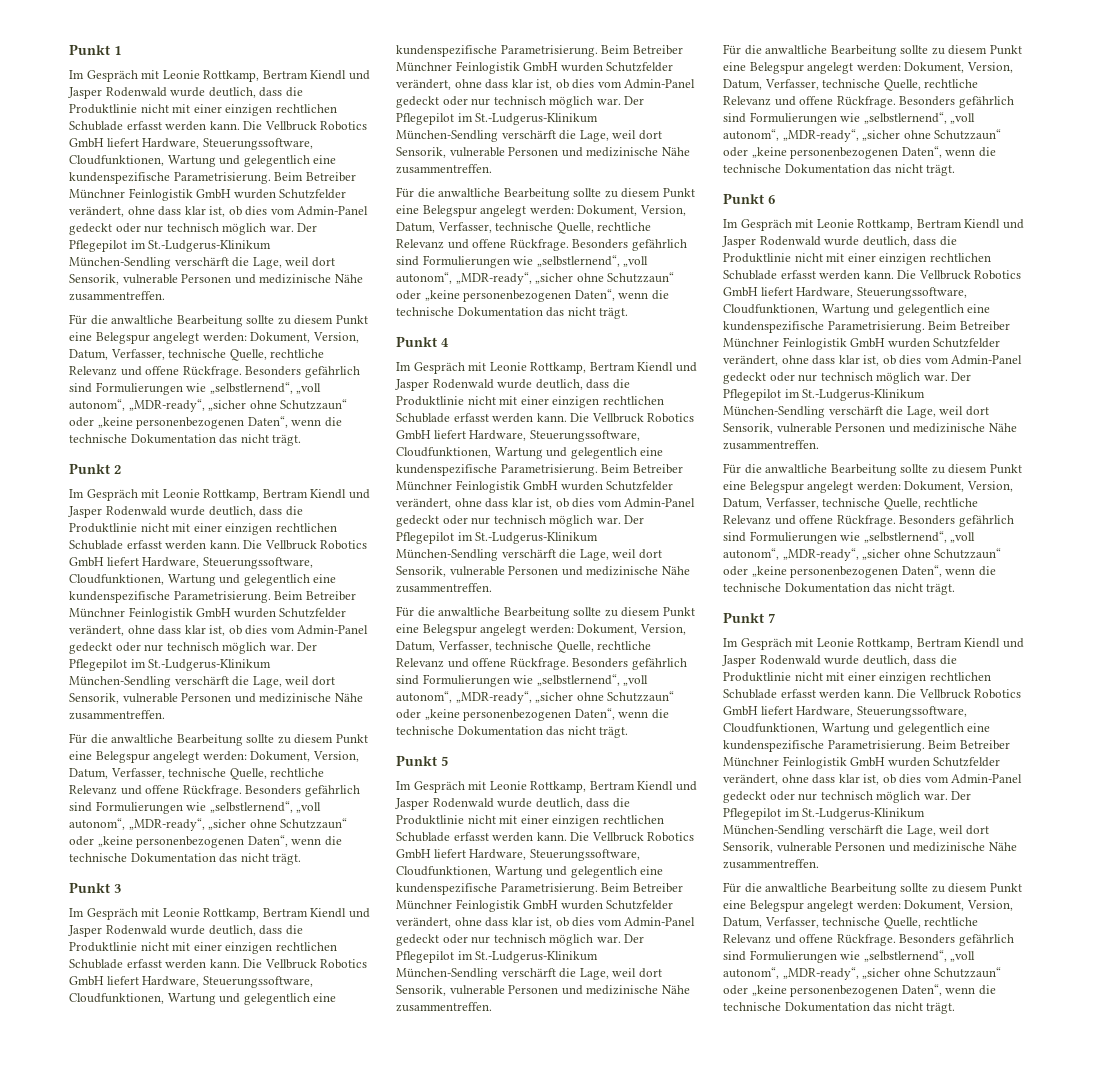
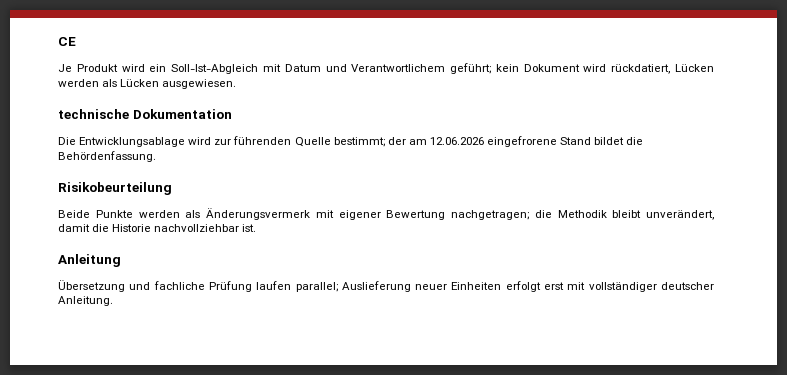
- Punkt 1
- Im Gespräch mit Leonie Rottkamp, Bertram Kiendl und Jasper Rodenwald wurde deutlich, dass die Produktlinie nicht mit einer einzigen rechtlichen Schublade erfasst werden kann. Die Vellbruck Robotics GmbH liefert Hardware, Steuerungssoftware, Cloudfunktionen, Wartung und gelegentlich eine kundenspezifische Parametrisierung. Beim Betreiber Münchner Feinlogistik GmbH wurden Schutzfelder verändert, ohne dass klar ist, ob dies vom Admin-Panel gedeckt oder nur technisch möglich war. Der Pflegepilot im St.-Ludgerus-Klinikum München-Sendling verschärft die Lage, weil dort Sensorik, vulnerable Personen und medizinische Nähe zusammentreffen.
- Für die anwaltliche Bearbeitung sollte zu diesem Punkt eine Belegspur angelegt werden: Dokument, Version, Datum, Verfasser, technische Quelle, rechtliche Relevanz und offene Rückfrage. Besonders gefährlich sind Formulierungen wie „selbstlernend“, „voll autonom“, „MDR-ready“, „sicher ohne Schutzzaun“ oder „keine personenbezogenen Daten“, wenn die technische Dokumentation das nicht trägt.
- Punkt 2
- Im Gespräch mit Leonie Rottkamp, Bertram Kiendl und Jasper Rodenwald wurde deutlich, dass die Produktlinie nicht mit einer einzigen rechtlichen Schublade erfasst werden kann. Die Vellbruck Robotics GmbH liefert Hardware, Steuerungssoftware, Cloudfunktionen, Wartung und gelegentlich eine kundenspezifische Parametrisierung. Beim Betreiber Münchner Feinlogistik GmbH wurden Schutzfelder verändert, ohne dass klar ist, ob dies vom Admin-Panel gedeckt oder nur technisch möglich war. Der Pflegepilot im St.-Ludgerus-Klinikum München-Sendling verschärft die Lage, weil dort Sensorik, vulnerable Personen und medizinische Nähe zusammentreffen.
- Für die anwaltliche Bearbeitung sollte zu diesem Punkt eine Belegspur angelegt werden: Dokument, Version, Datum, Verfasser, technische Quelle, rechtliche Relevanz und offene Rückfrage. Besonders gefährlich sind Formulierungen wie „selbstlernend“, „voll autonom“, „MDR-ready“, „sicher ohne Schutzzaun“ oder „keine personenbezogenen Daten“, wenn die technische Dokumentation das nicht trägt.
- Punkt 3
- Im Gespräch mit Leonie Rottkamp, Bertram Kiendl und Jasper Rodenwald wurde deutlich, dass die Produktlinie nicht mit einer einzigen rechtlichen Schublade erfasst werden kann. Die Vellbruck Robotics GmbH liefert Hardware, Steuerungssoftware, Cloudfunktionen, Wartung und gelegentlich eine kundenspezifische Parametrisierung. Beim Betreiber Münchner Feinlogistik GmbH wurden Schutzfelder verändert, ohne dass klar ist, ob dies vom Admin-Panel gedeckt oder nur technisch möglich war. Der Pflegepilot im St.-Ludgerus-Klinikum München-Sendling verschärft die Lage, weil dort Sensorik, vulnerable Personen und medizinische Nähe zusammentreffen.
- Für die anwaltliche Bearbeitung sollte zu diesem Punkt eine Belegspur angelegt werden: Dokument, Version, Datum, Verfasser, technische Quelle, rechtliche Relevanz und offene Rückfrage. Besonders gefährlich sind Formulierungen wie „selbstlernend“, „voll autonom“, „MDR-ready“, „sicher ohne Schutzzaun“ oder „keine personenbezogenen Daten“, wenn die technische Dokumentation das nicht trägt.
- Punkt 4
- Im Gespräch mit Leonie Rottkamp, Bertram Kiendl und Jasper Rodenwald wurde deutlich, dass die Produktlinie nicht mit einer einzigen rechtlichen Schublade erfasst werden kann. Die Vellbruck Robotics GmbH liefert Hardware, Steuerungssoftware, Cloudfunktionen, Wartung und gelegentlich eine kundenspezifische Parametrisierung. Beim Betreiber Münchner Feinlogistik GmbH wurden Schutzfelder verändert, ohne dass klar ist, ob dies vom Admin-Panel gedeckt oder nur technisch möglich war. Der Pflegepilot im St.-Ludgerus-Klinikum München-Sendling verschärft die Lage, weil dort Sensorik, vulnerable Personen und medizinische Nähe zusammentreffen.
- Für die anwaltliche Bearbeitung sollte zu diesem Punkt eine Belegspur angelegt werden: Dokument, Version, Datum, Verfasser, technische Quelle, rechtliche Relevanz und offene Rückfrage. Besonders gefährlich sind Formulierungen wie „selbstlernend“, „voll autonom“, „MDR-ready“, „sicher ohne Schutzzaun“ oder „keine personenbezogenen Daten“, wenn die technische Dokumentation das nicht trägt.
- Punkt 5
- Im Gespräch mit Leonie Rottkamp, Bertram Kiendl und Jasper Rodenwald wurde deutlich, dass die Produktlinie nicht mit einer einzigen rechtlichen Schublade erfasst werden kann. Die Vellbruck Robotics GmbH liefert Hardware, Steuerungssoftware, Cloudfunktionen, Wartung und gelegentlich eine kundenspezifische Parametrisierung. Beim Betreiber Münchner Feinlogistik GmbH wurden Schutzfelder verändert, ohne dass klar ist, ob dies vom Admin-Panel gedeckt oder nur technisch möglich war. Der Pflegepilot im St.-Ludgerus-Klinikum München-Sendling verschärft die Lage, weil dort Sensorik, vulnerable Personen und medizinische Nähe zusammentreffen.
- Für die anwaltliche Bearbeitung sollte zu diesem Punkt eine Belegspur angelegt werden: Dokument, Version, Datum, Verfasser, technische Quelle, rechtliche Relevanz und offene Rückfrage. Besonders gefährlich sind Formulierungen wie „selbstlernend“, „voll autonom“, „MDR-ready“, „sicher ohne Schutzzaun“ oder „keine personenbezogenen Daten“, wenn die technische Dokumentation das nicht trägt.
- Punkt 6
- Im Gespräch mit Leonie Rottkamp, Bertram Kiendl und Jasper Rodenwald wurde deutlich, dass die Produktlinie nicht mit einer einzigen rechtlichen Schublade erfasst werden kann. Die Vellbruck Robotics GmbH liefert Hardware, Steuerungssoftware, Cloudfunktionen, Wartung und gelegentlich eine kundenspezifische Parametrisierung. Beim Betreiber Münchner Feinlogistik GmbH wurden Schutzfelder verändert, ohne dass klar ist, ob dies vom Admin-Panel gedeckt oder nur technisch möglich war. Der Pflegepilot im St.-Ludgerus-Klinikum München-Sendling verschärft die Lage, weil dort Sensorik, vulnerable Personen und medizinische Nähe zusammentreffen.
- Für die anwaltliche Bearbeitung sollte zu diesem Punkt eine Belegspur angelegt werden: Dokument, Version, Datum, Verfasser, technische Quelle, rechtliche Relevanz und offene Rückfrage. Besonders gefährlich sind Formulierungen wie „selbstlernend“, „voll autonom“, „MDR-ready“, „sicher ohne Schutzzaun“ oder „keine personenbezogenen Daten“, wenn die technische Dokumentation das nicht trägt.
- Punkt 7
- Im Gespräch mit Leonie Rottkamp, Bertram Kiendl und Jasper Rodenwald wurde deutlich, dass die Produktlinie nicht mit einer einzigen rechtlichen Schublade erfasst werden kann. Die Vellbruck Robotics GmbH liefert Hardware, Steuerungssoftware, Cloudfunktionen, Wartung und gelegentlich eine kundenspezifische Parametrisierung. Beim Betreiber Münchner Feinlogistik GmbH wurden Schutzfelder verändert, ohne dass klar ist, ob dies vom Admin-Panel gedeckt oder nur technisch möglich war. Der Pflegepilot im St.-Ludgerus-Klinikum München-Sendling verschärft die Lage, weil dort Sensorik, vulnerable Personen und medizinische Nähe zusammentreffen.
- Für die anwaltliche Bearbeitung sollte zu diesem Punkt eine Belegspur angelegt werden: Dokument, Version, Datum, Verfasser, technische Quelle, rechtliche Relevanz und offene Rückfrage. Besonders gefährlich sind Formulierungen wie „selbstlernend“, „voll autonom“, „MDR-ready“, „sicher ohne Schutzzaun“ oder „keine personenbezogenen Daten“, wenn die technische Dokumentation das nicht trägt.
+ CE
+ Je Produkt wird ein Soll-Ist-Abgleich mit Datum und Verantwortlichem geführt; kein Dokument wird rückdatiert, Lücken werden als Lücken ausgewiesen.
+ technische Dokumentation
+ Die Entwicklungsablage wird zur führenden Quelle bestimmt; der am 12.06.2026 eingefrorene Stand bildet die Behördenfassung.
+ Risikobeurteilung
+ Beide Punkte werden als Änderungsvermerk mit eigener Bewertung nachgetragen; die Methodik bleibt unverändert, damit die Historie nachvollziehbar ist.
+ Anleitung
+ Übersetzung und fachliche Prüfung laufen parallel; Auslieferung neuer Einheiten erfolgt erst mit vollständiger deutscher Anleitung.

